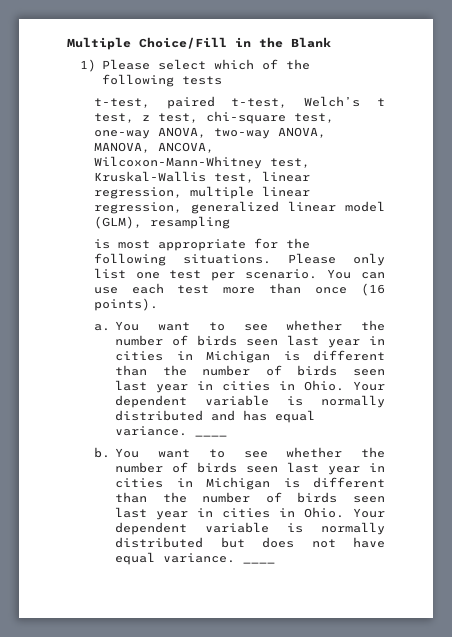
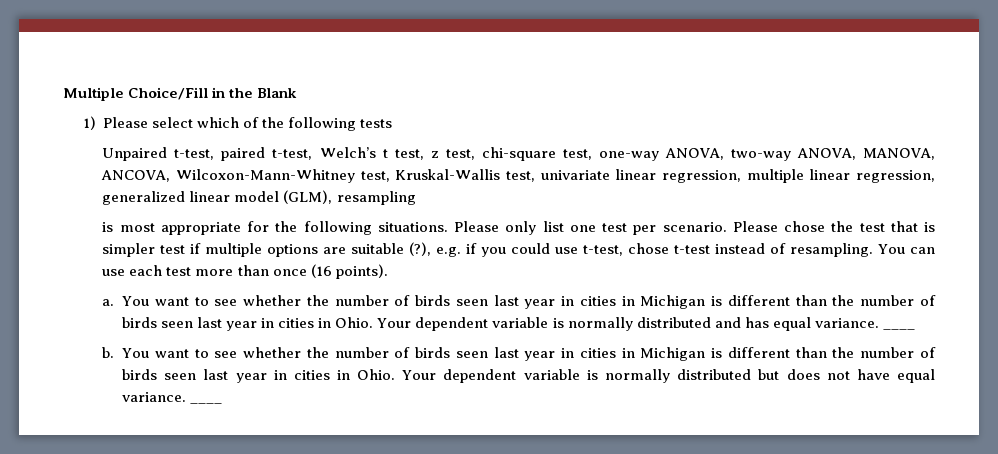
- t-test, paired t-test, Welch’s t test, z test, chi-square test, one-way ANOVA, two-way ANOVA, MANOVA, ANCOVA, Wilcoxon-Mann-Whitney test, Kruskal-Wallis test, linear regression, multiple linear regression, generalized linear model (GLM), resampling
+ Unpaired t-test, paired t-test, Welch’s t test, z test, chi-square test, one-way ANOVA, two-way ANOVA, MANOVA, ANCOVA, Wilcoxon-Mann-Whitney test, Kruskal-Wallis test, univariate linear regression, multiple linear regression, generalized linear model (GLM), resampling
+ Please chose the test that is simpler test if multiple options are suitable (?), e.g. if you could use t-test, chose t-test instead of resampling.

